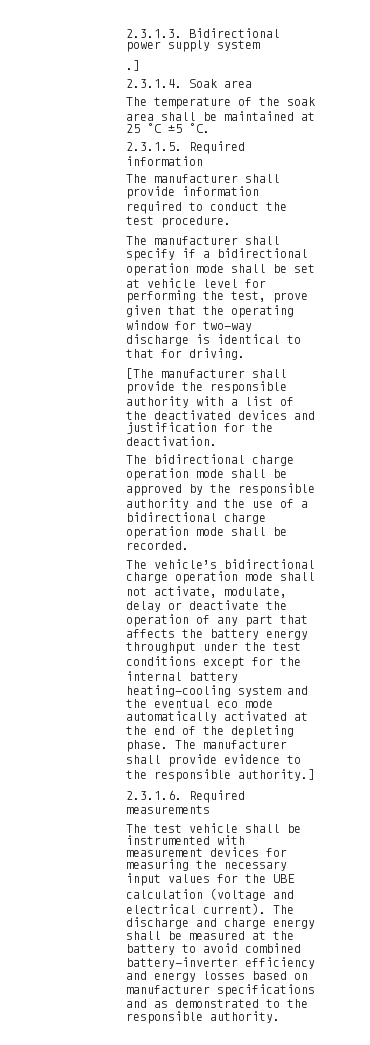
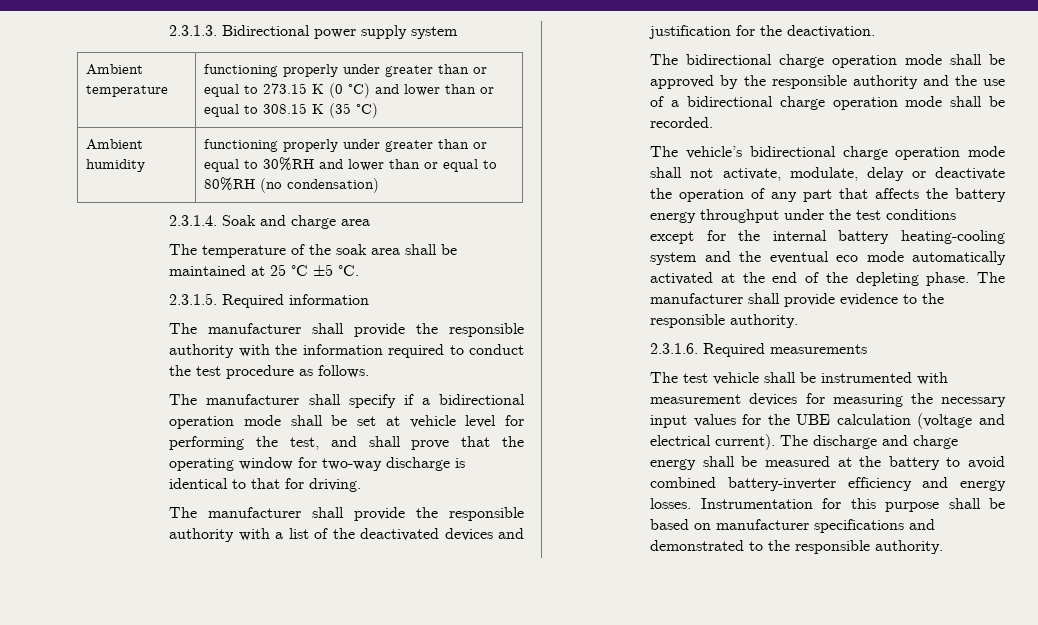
- .]
+ Ambient temperature | functioning properly under greater than or equal to 273.15 K (0 °C) and lower than or equal to 308.15 K (35 °C)
+ Ambient humidity | functioning properly under greater than or equal to 30%RH and lower than or equal to 80%RH (no condensation)
- 2.3.1.4. Soak area
+ 2.3.1.4. Soak and charge area
- The manufacturer shall provide information required to conduct the test procedure.
+ The manufacturer shall provide the responsible authority with the information required to conduct the test procedure as follows.
- The manufacturer shall specify if a bidirectional operation mode shall be set at vehicle level for performing the test, prove given that the operating window for two-way discharge is identical to that for driving.
+ The manufacturer shall specify if a bidirectional operation mode shall be set at vehicle level for performing the test, and shall prove that the operating window for two-way discharge is identical to that for driving.
- [The manufacturer shall provide the responsible authority with a list of the deactivated devices and justification for the deactivation.
+ The manufacturer shall provide the responsible authority with a list of the deactivated devices and justification for the deactivation.
- The manufacturer shall provide evidence to the responsible authority.]
+ The manufacturer shall provide evidence to the responsible authority.
- The discharge and charge energy shall be measured at the battery to avoid combined battery-inverter efficiency and energy losses based on manufacturer specifications and as demonstrated to the responsible authority.
+ The discharge and charge energy shall be measured at the battery to avoid combined battery-inverter efficiency and energy losses. Instrumentation for this purpose shall be based on manufacturer specifications and demonstrated to the responsible authority.

